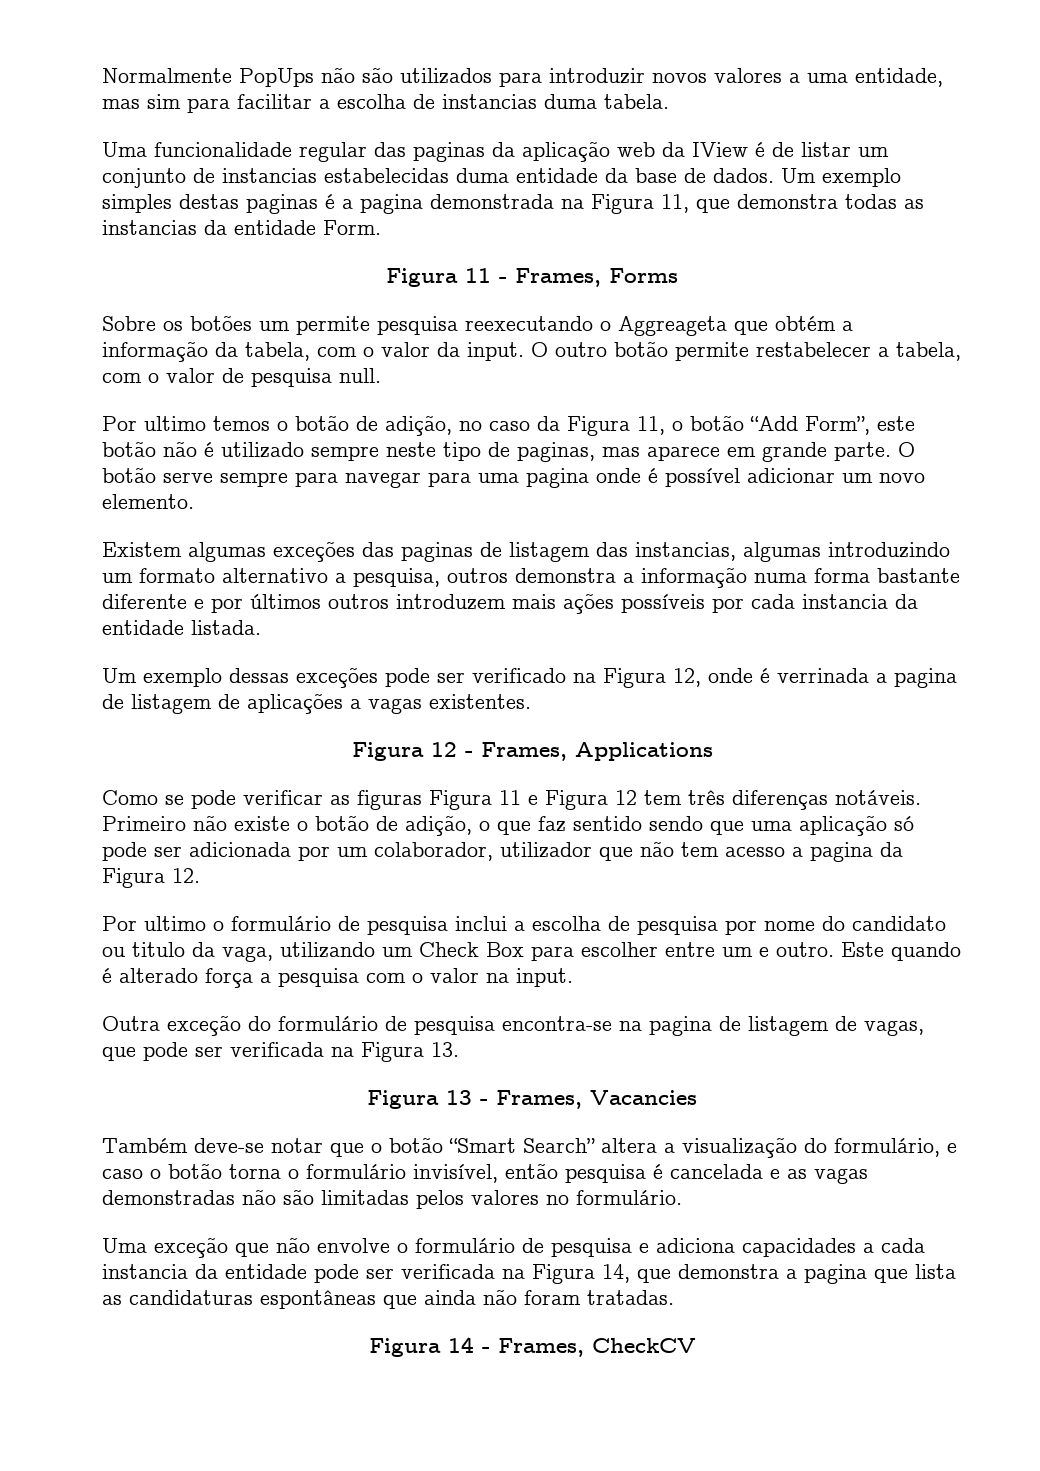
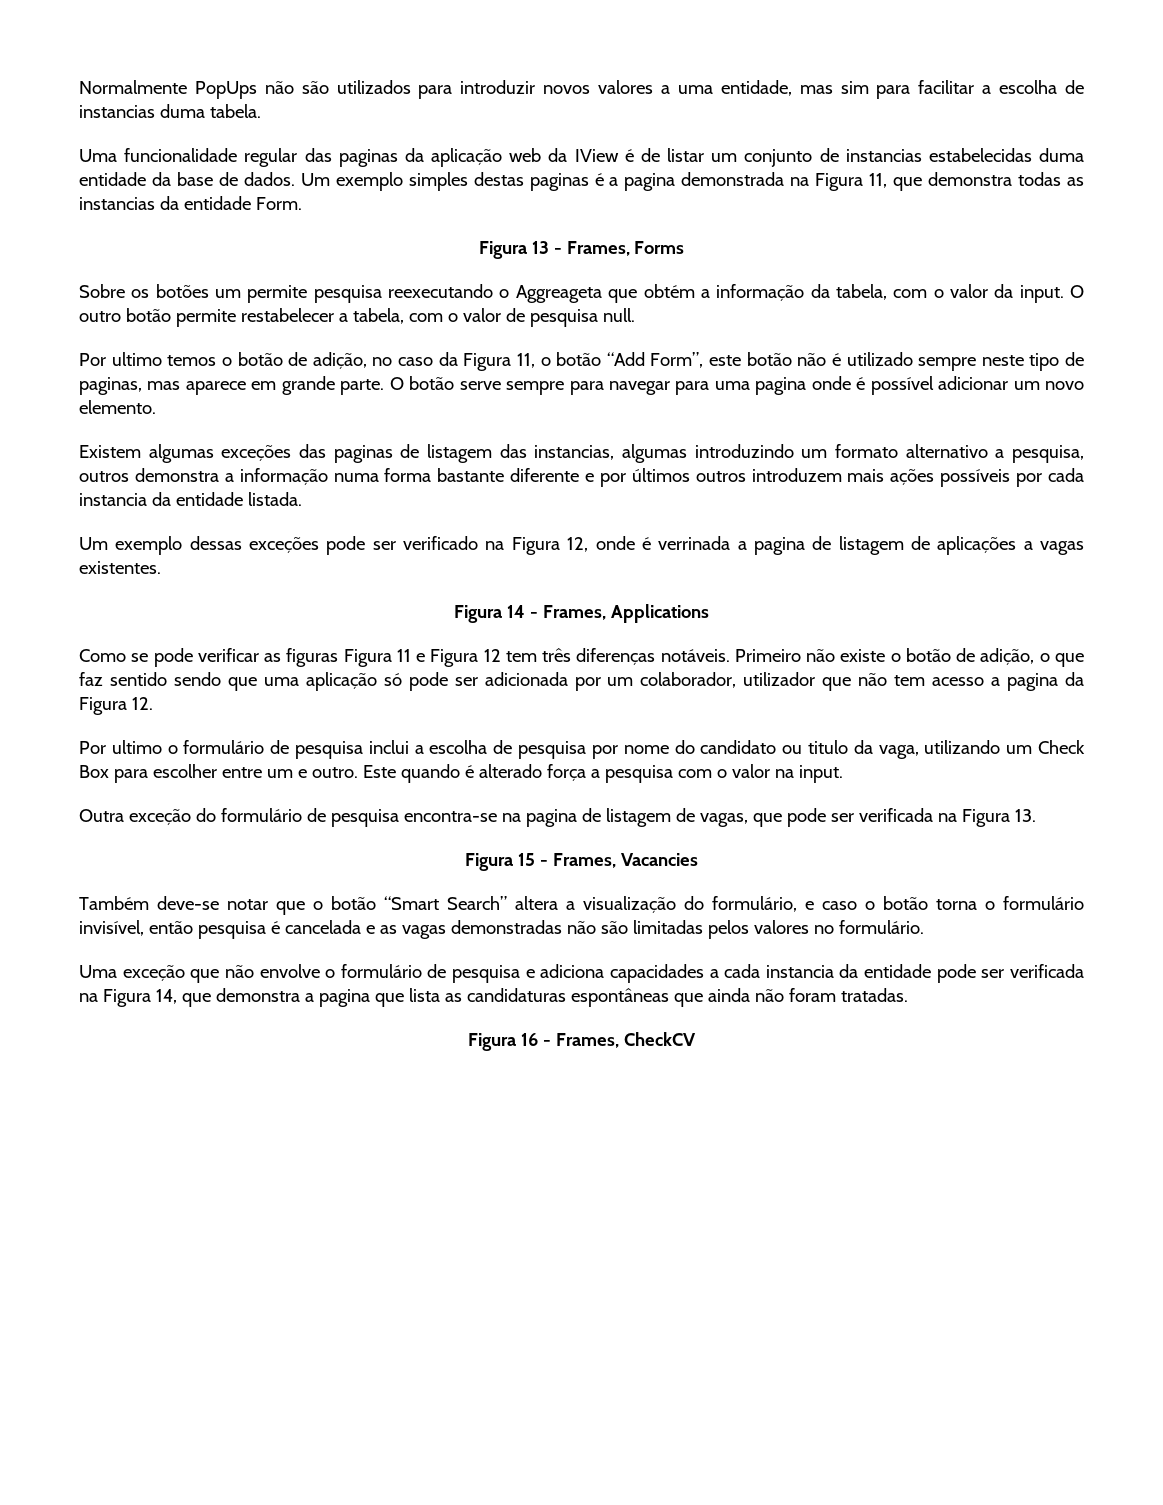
- Figura 11 - Frames, Forms
+ Figura 13 - Frames, Forms
- Figura 12 - Frames, Applications
+ Figura 14 - Frames, Applications
- Figura 13 - Frames, Vacancies
+ Figura 15 - Frames, Vacancies
- Figura 14 - Frames, CheckCV
+ Figura 16 - Frames, CheckCV

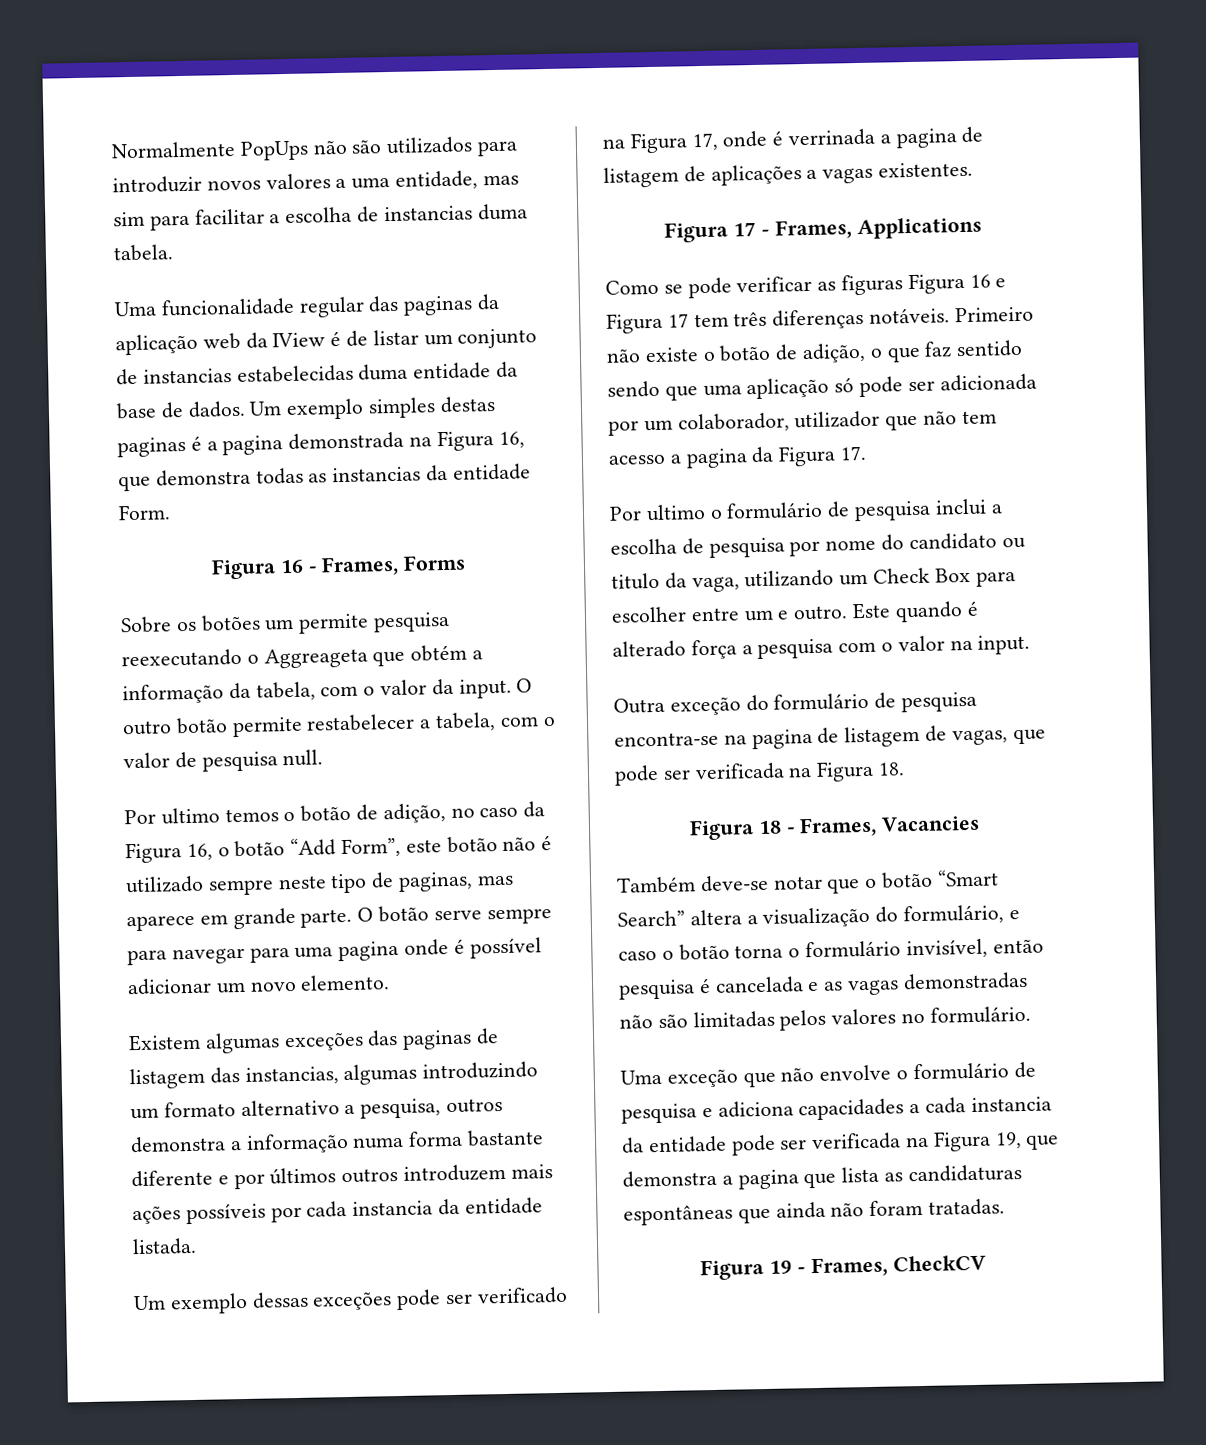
- Um exemplo simples destas paginas é a pagina demonstrada na Figura 11, que demonstra todas as instancias da entidade Form.
+ Um exemplo simples destas paginas é a pagina demonstrada na Figura 16, que demonstra todas as instancias da entidade Form.
- Figura 13 - Frames, Forms
+ Figura 16 - Frames, Forms
- Por ultimo temos o botão de adição, no caso da Figura 11, o botão “Add Form”, este botão não é utilizado sempre neste tipo de paginas, mas aparece em grande parte.
+ Por ultimo temos o botão de adição, no caso da Figura 16, o botão “Add Form”, este botão não é utilizado sempre neste tipo de paginas, mas aparece em grande parte.
- Um exemplo dessas exceções pode ser verificado na Figura 12, onde é verrinada a pagina de listagem de aplicações a vagas existentes.
+ Um exemplo dessas exceções pode ser verificado na Figura 17, onde é verrinada a pagina de listagem de aplicações a vagas existentes.
- Figura 14 - Frames, Applications
+ Figura 17 - Frames, Applications
- Como se pode verificar as figuras Figura 11 e Figura 12 tem três diferenças notáveis.
+ Como se pode verificar as figuras Figura 16 e Figura 17 tem três diferenças notáveis.
- Primeiro não existe o botão de adição, o que faz sentido sendo que uma aplicação só pode ser adicionada por um colaborador, utilizador que não tem acesso a pagina da Figura 12.
+ Primeiro não existe o botão de adição, o que faz sentido sendo que uma aplicação só pode ser adicionada por um colaborador, utilizador que não tem acesso a pagina da Figura 17.
- Outra exceção do formulário de pesquisa encontra-se na pagina de listagem de vagas, que pode ser verificada na Figura 13.
- Figura 15 - Frames, Vacancies
+ Outra exceção do formulário de pesquisa encontra-se na pagina de listagem de vagas, que pode ser verificada na Figura 18.
+ Figura 18 - Frames, Vacancies
- Uma exceção que não envolve o formulário de pesquisa e adiciona capacidades a cada instancia da entidade pode ser verificada na Figura 14, que demonstra a pagina que lista as candidaturas espontâneas que ainda não foram tratadas.
+ Uma exceção que não envolve o formulário de pesquisa e adiciona capacidades a cada instancia da entidade pode ser verificada na Figura 19, que demonstra a pagina que lista as candidaturas espontâneas que ainda não foram tratadas.
- Figura 16 - Frames, CheckCV
+ Figura 19 - Frames, CheckCV

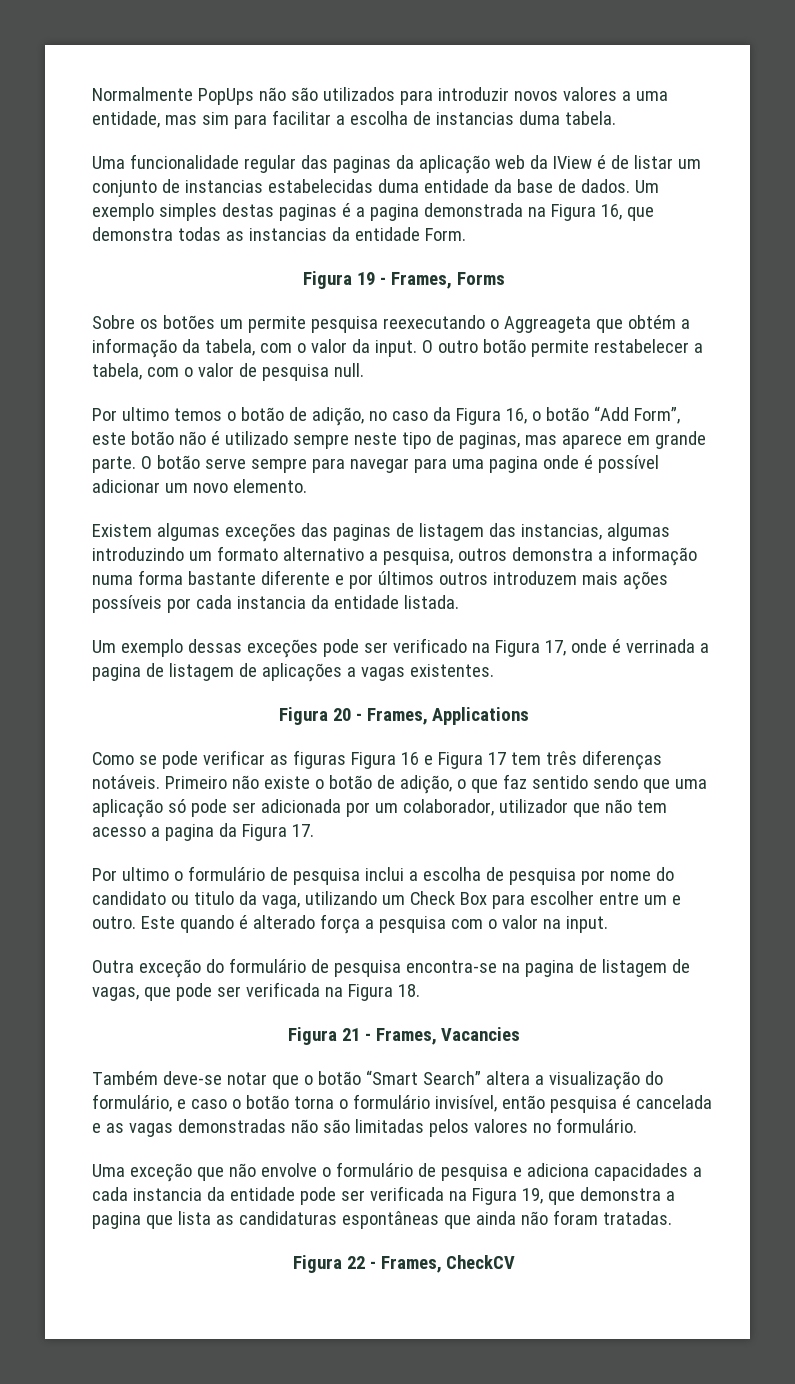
- Figura 16 - Frames, Forms
+ Figura 19 - Frames, Forms
- Figura 17 - Frames, Applications
+ Figura 20 - Frames, Applications
- Figura 18 - Frames, Vacancies
+ Figura 21 - Frames, Vacancies
- Figura 19 - Frames, CheckCV
+ Figura 22 - Frames, CheckCV

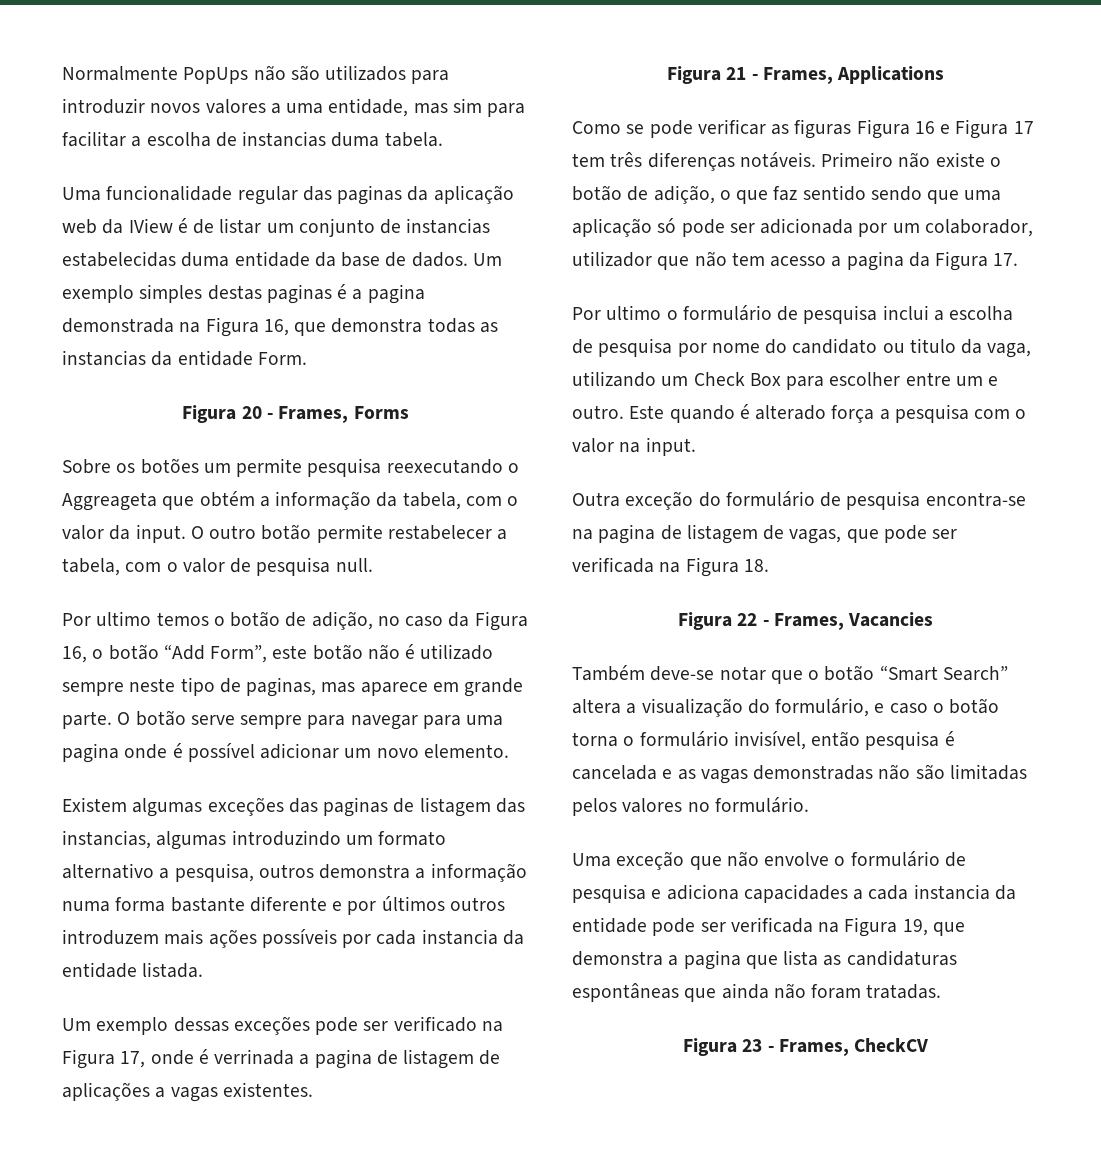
- Figura 19 - Frames, Forms
+ Figura 20 - Frames, Forms
- Figura 20 - Frames, Applications
+ Figura 21 - Frames, Applications
- Figura 21 - Frames, Vacancies
+ Figura 22 - Frames, Vacancies
- Figura 22 - Frames, CheckCV
+ Figura 23 - Frames, CheckCV

